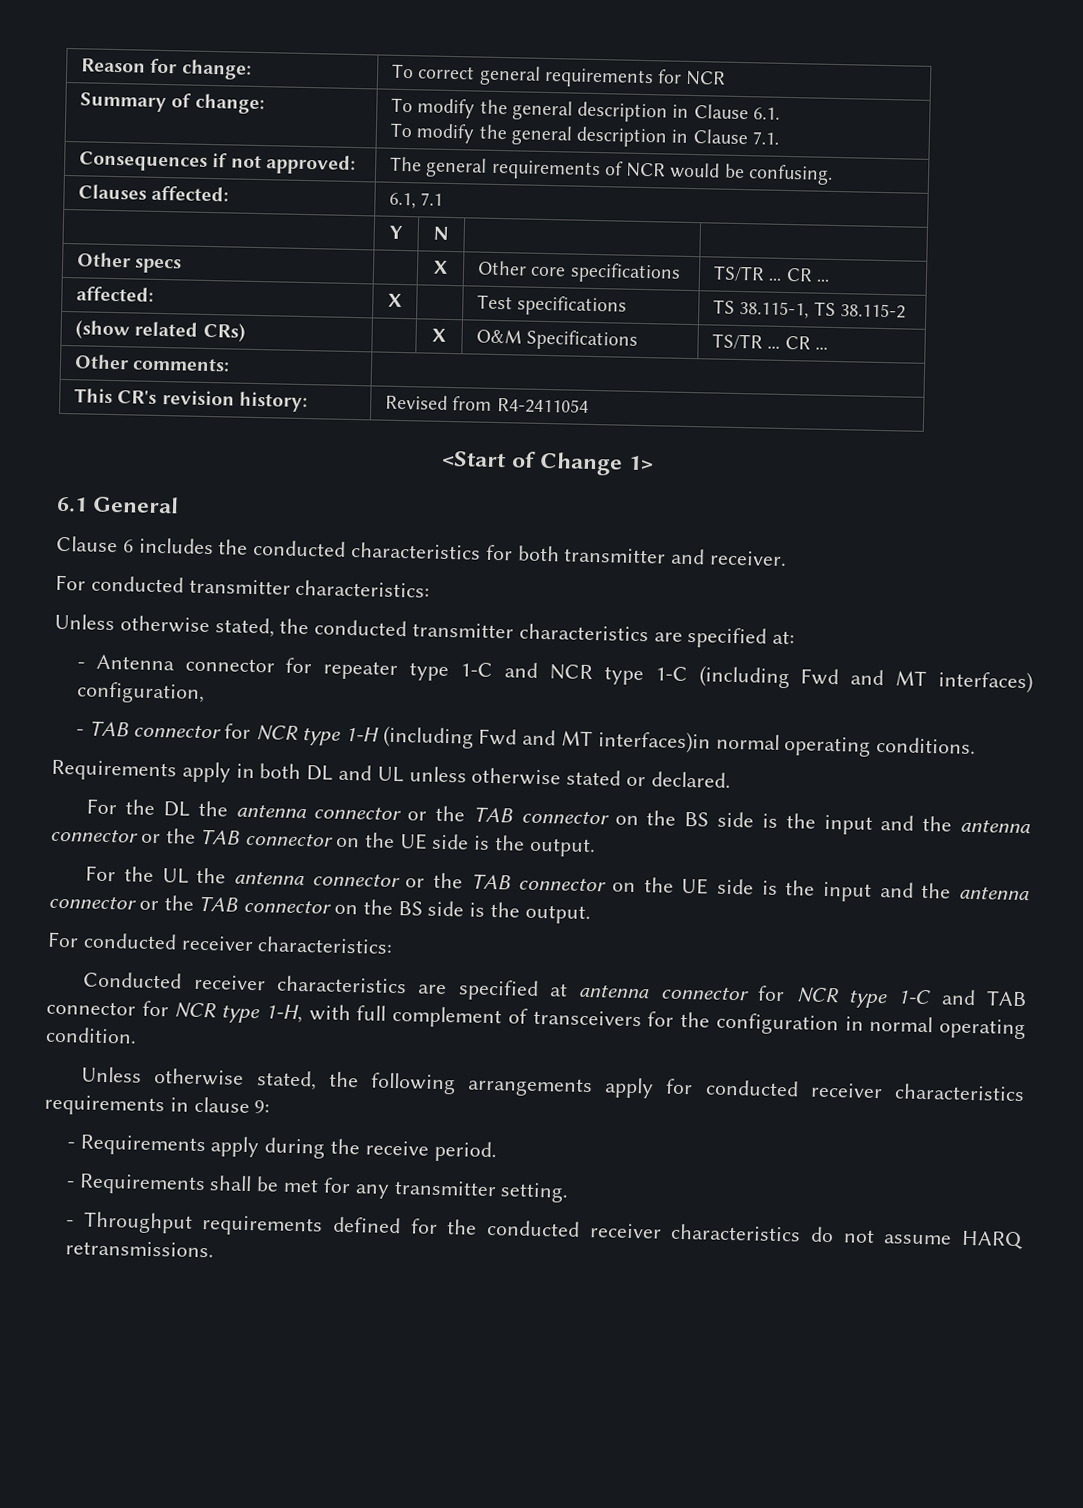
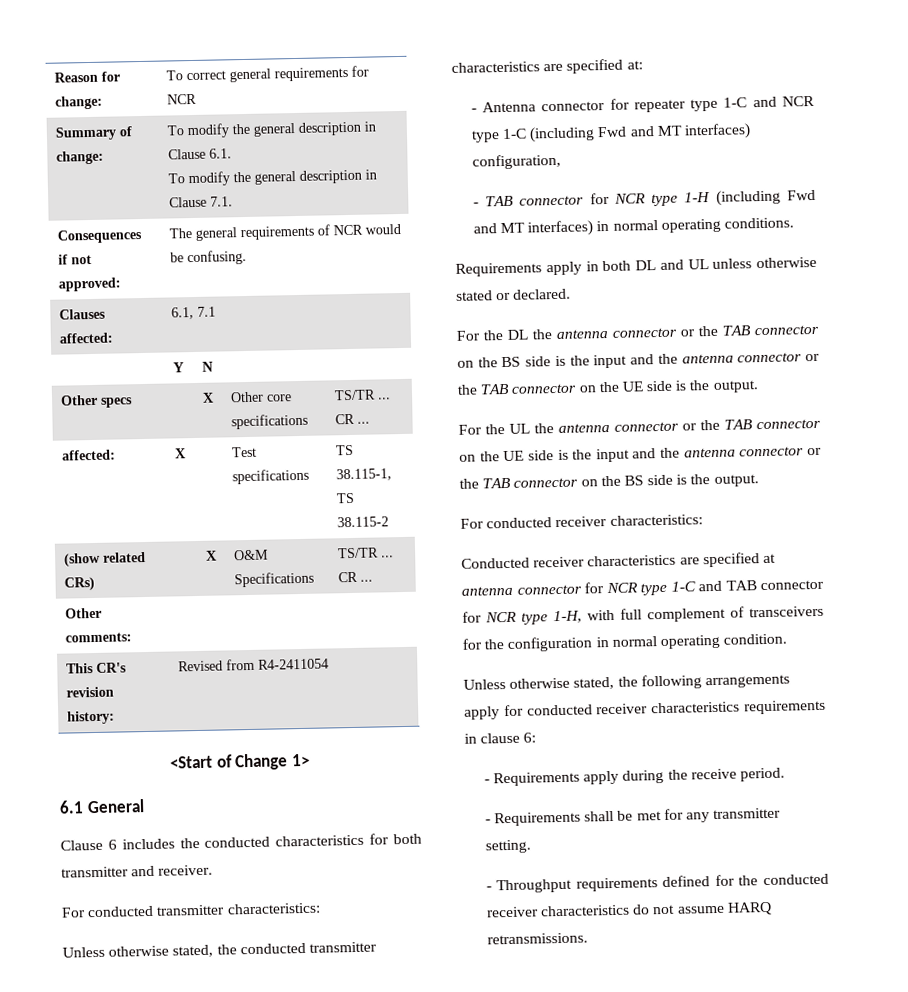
- - TAB connector for NCR type 1-H (including Fwd and MT interfaces)in normal operating conditions.
+ - TAB connector for NCR type 1-H (including Fwd and MT interfaces) in normal operating conditions.
- Unless otherwise stated, the following arrangements apply for conducted receiver characteristics requirements in clause 9:
+ Unless otherwise stated, the following arrangements apply for conducted receiver characteristics requirements in clause 6:

